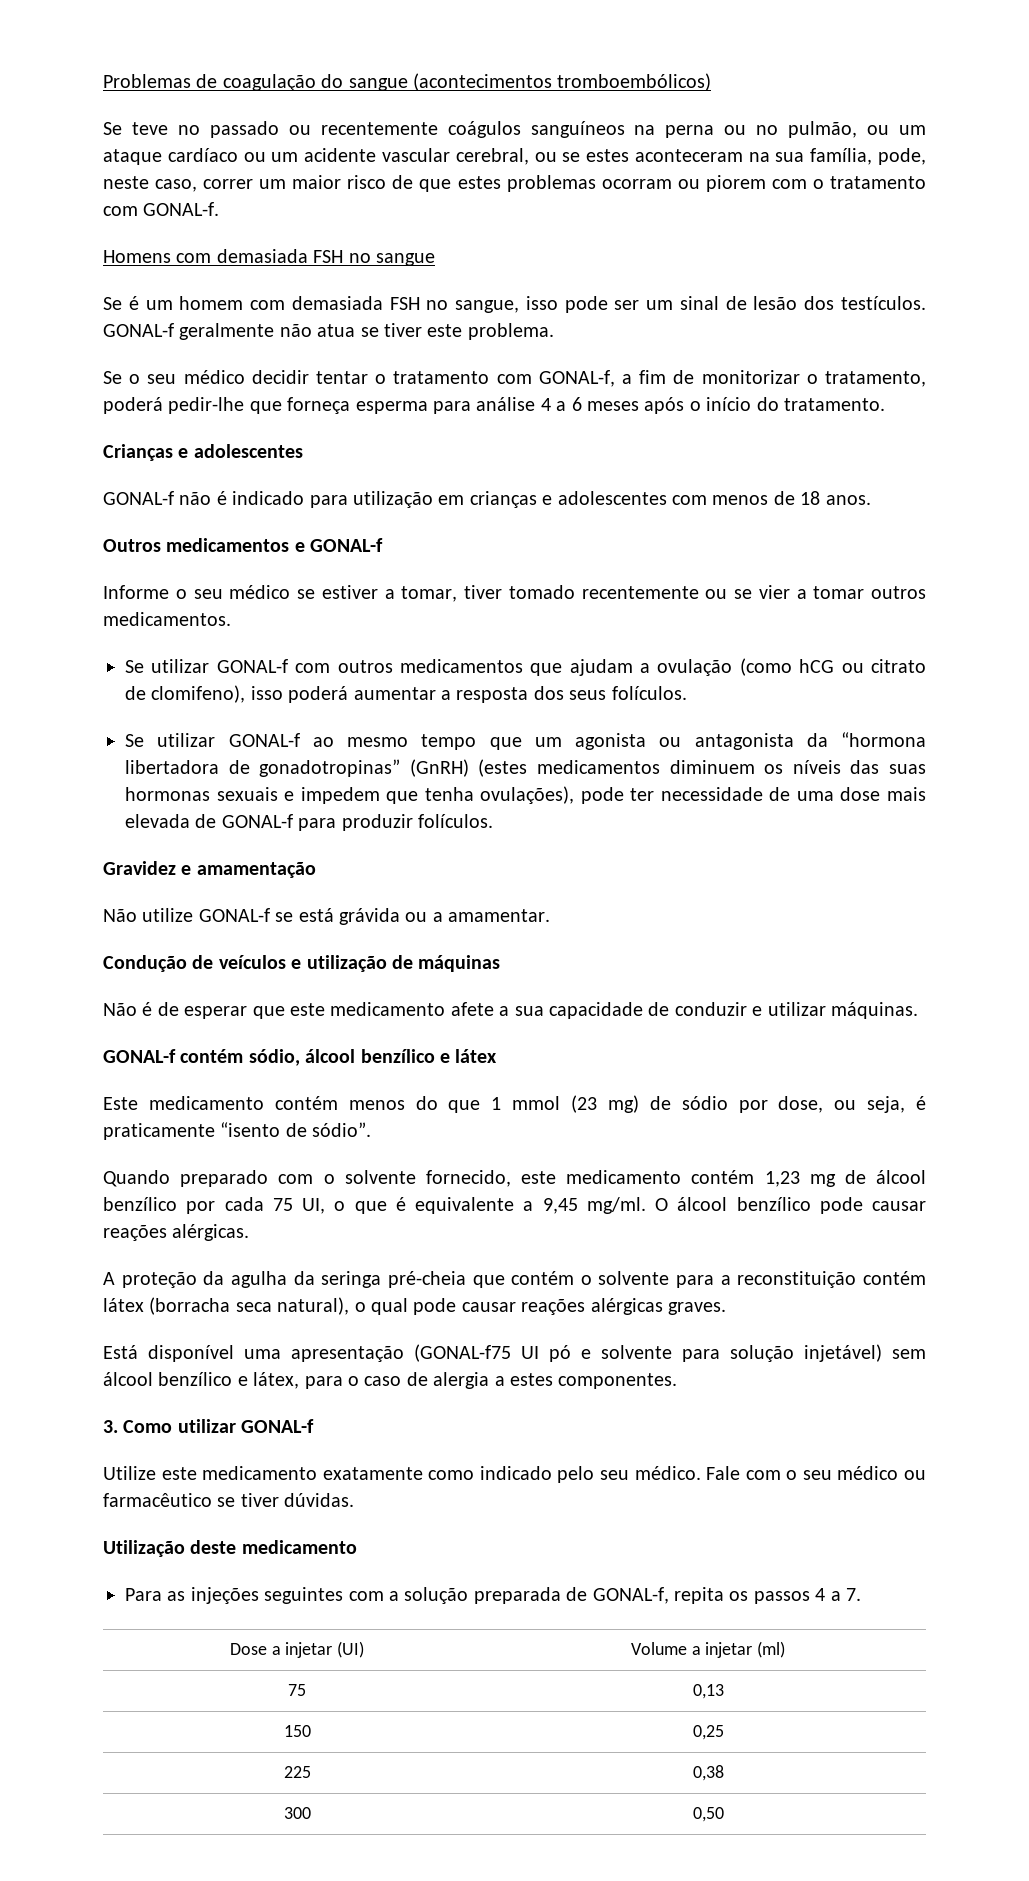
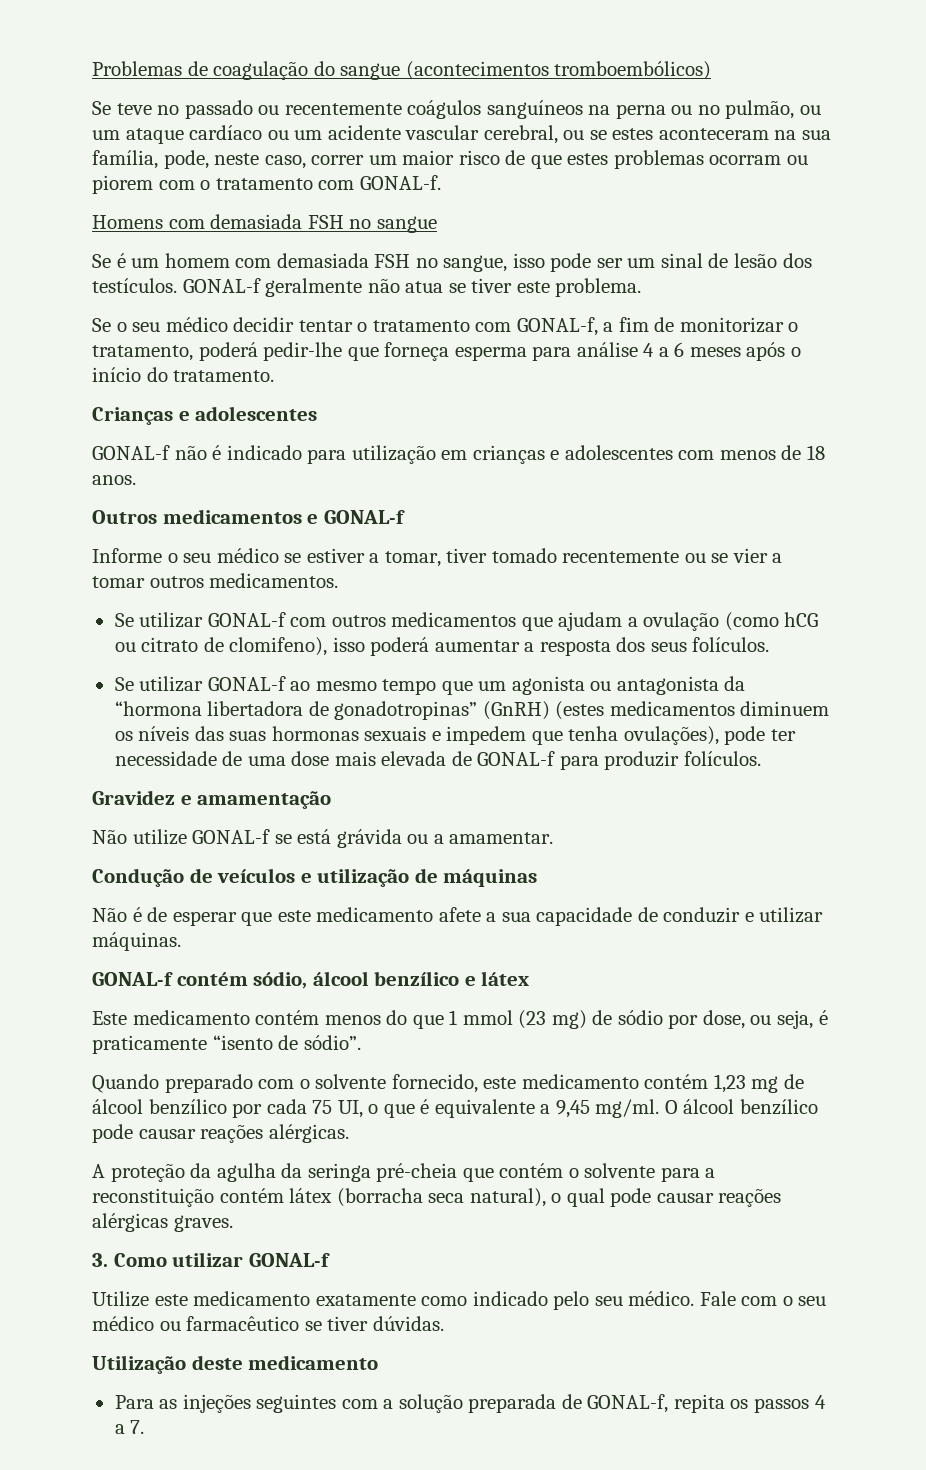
- Está disponível uma apresentação (GONAL-f75 UI pó e solvente para solução injetável) sem álcool benzílico e látex, para o caso de alergia a estes componentes.
- Dose a injetar (UI) | Volume a injetar (ml)
- 75 | 0,13
- 150 | 0,25
- 225 | 0,38
- 300 | 0,50

